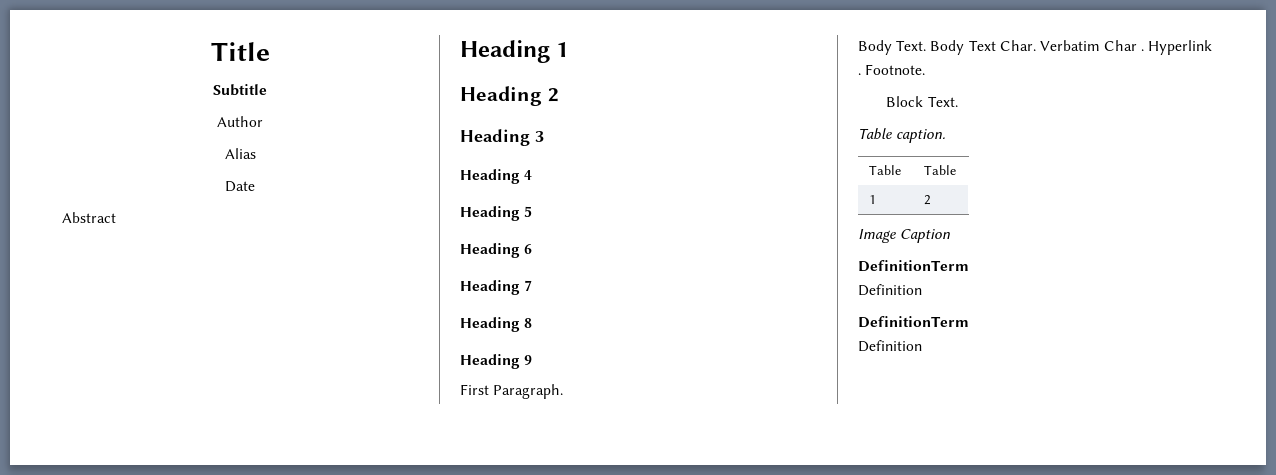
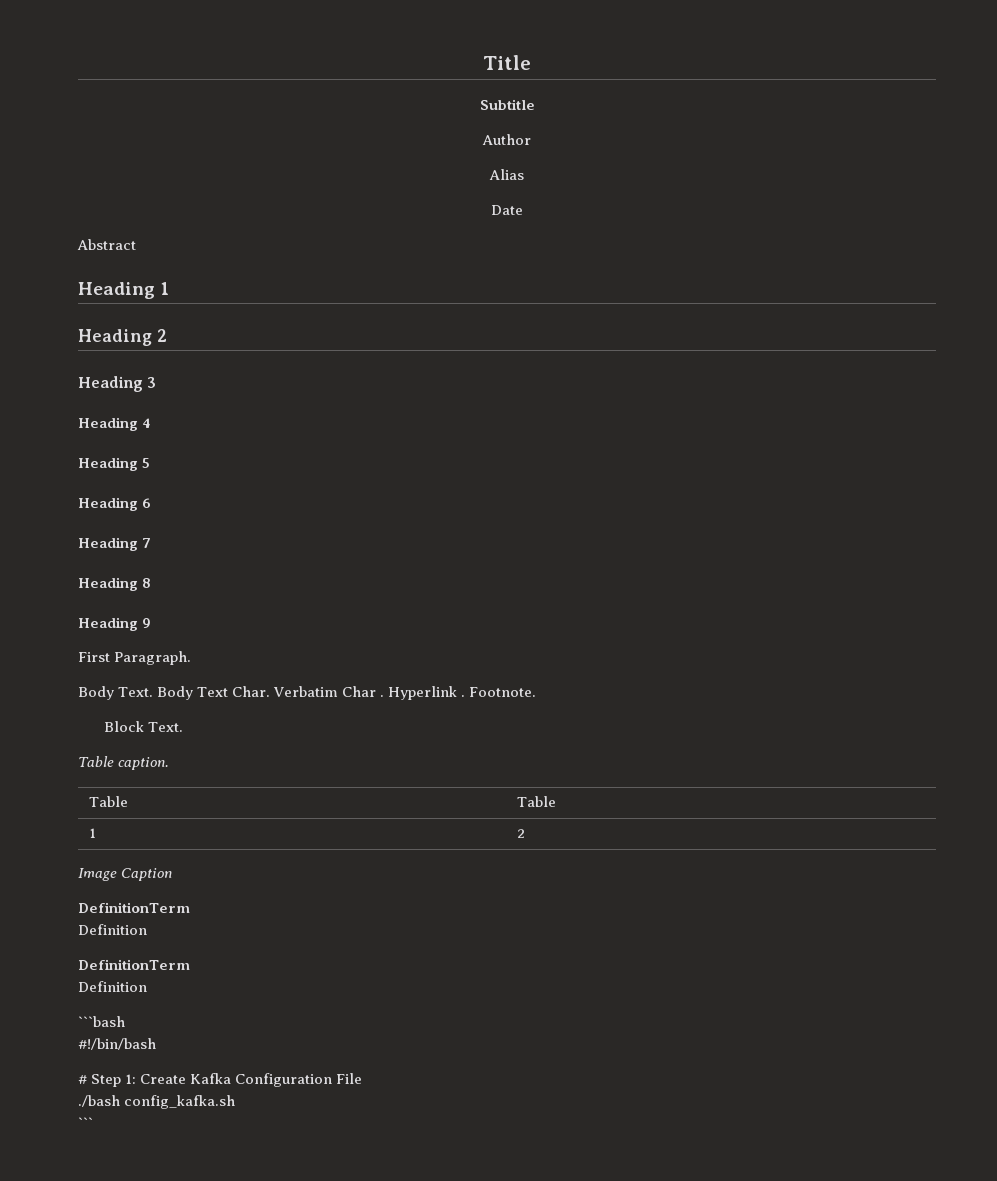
+ ```bash
+ #!/bin/bash
+ # Step 1: Create Kafka Configuration File
+ ./bash config_kafka.sh
+ ```

